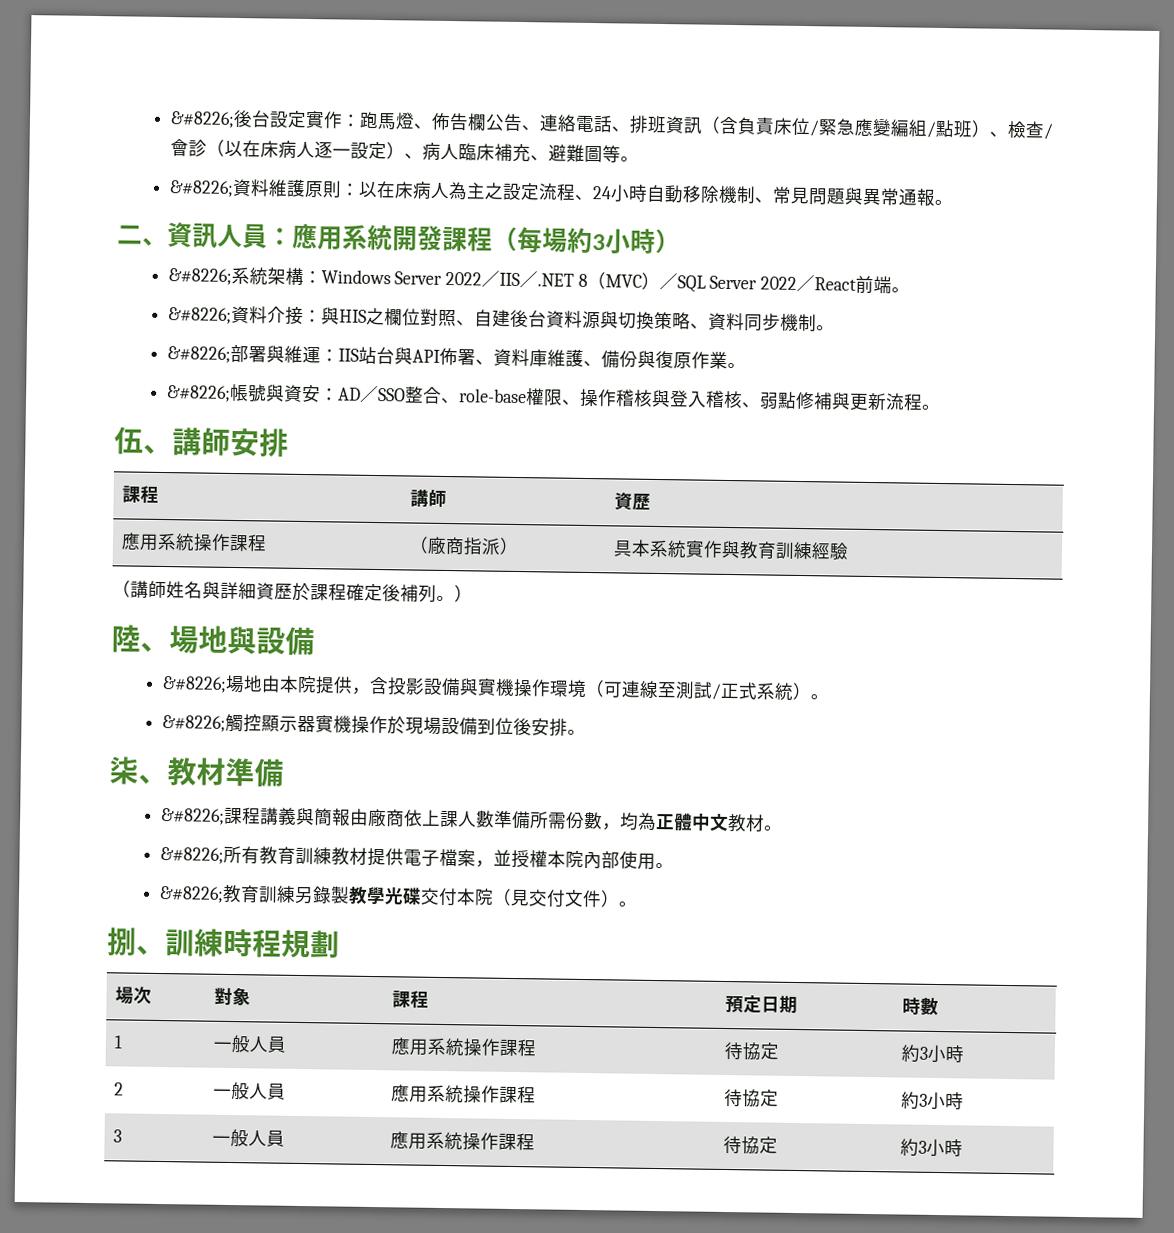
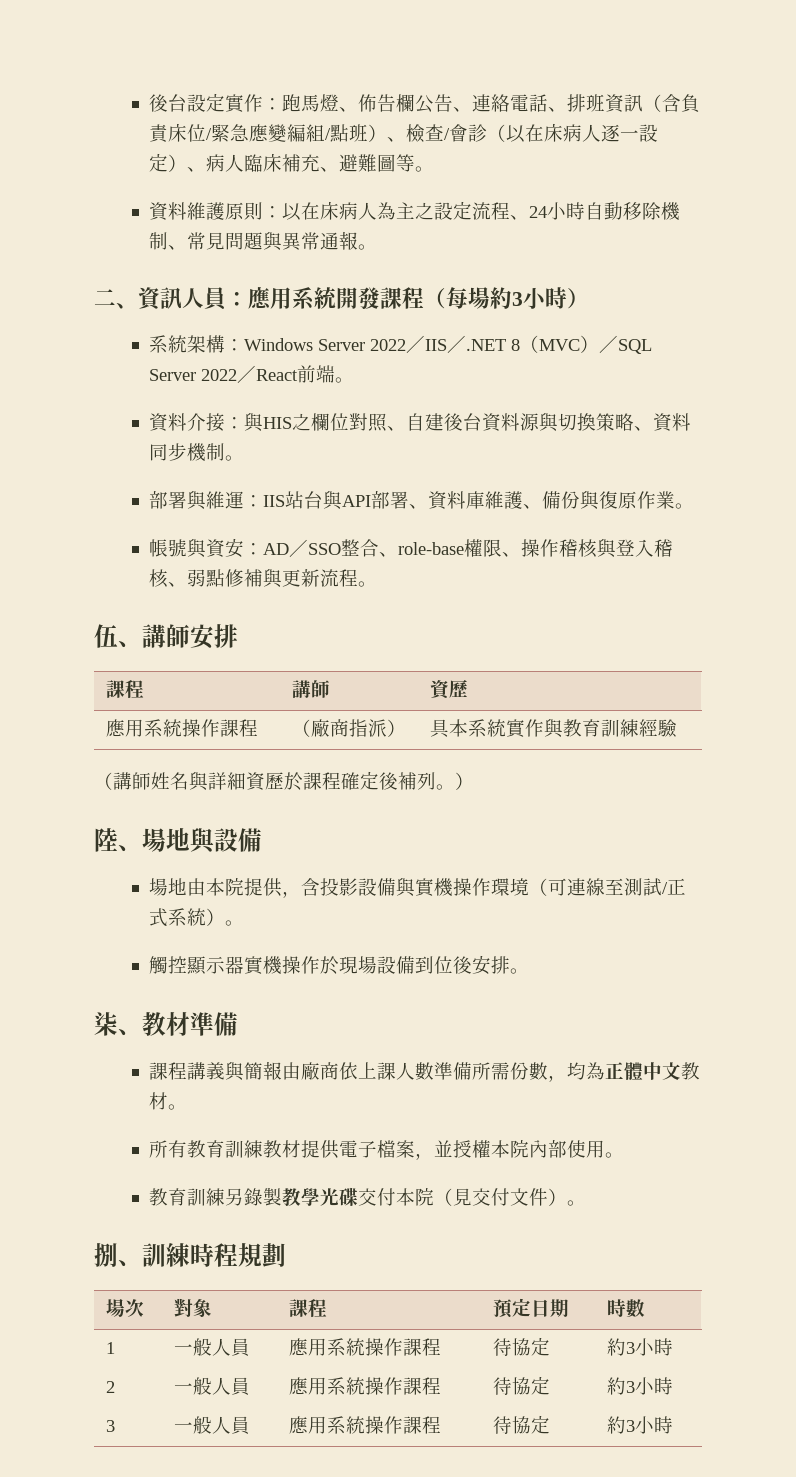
- &#8226;後台設定實作：跑馬燈、佈告欄公告、連絡電話、排班資訊（含負責床位/緊急應變編組/點班）、檢查/會診（以在床病人逐一設定）、病人臨床補充、避難圖等。
+ 後台設定實作：跑馬燈、佈告欄公告、連絡電話、排班資訊（含負責床位/緊急應變編組/點班）、檢查/會診（以在床病人逐一設定）、病人臨床補充、避難圖等。
- &#8226;資料維護原則：以在床病人為主之設定流程、24小時自動移除機制、常見問題與異常通報。
+ 資料維護原則：以在床病人為主之設定流程、24小時自動移除機制、常見問題與異常通報。
- &#8226;系統架構：Windows Server 2022／IIS／.NET 8（MVC）／SQL Server 2022／React前端。
+ 系統架構：Windows Server 2022／IIS／.NET 8（MVC）／SQL Server 2022／React前端。
- &#8226;資料介接：與HIS之欄位對照、自建後台資料源與切換策略、資料同步機制。
+ 資料介接：與HIS之欄位對照、自建後台資料源與切換策略、資料同步機制。
- &#8226;部署與維運：IIS站台與API佈署、資料庫維護、備份與復原作業。
+ 部署與維運：IIS站台與API部署、資料庫維護、備份與復原作業。
- &#8226;帳號與資安：AD／SSO整合、role-base權限、操作稽核與登入稽核、弱點修補與更新流程。
+ 帳號與資安：AD／SSO整合、role-base權限、操作稽核與登入稽核、弱點修補與更新流程。
- &#8226;場地由本院提供，含投影設備與實機操作環境（可連線至測試/正式系統）。
+ 場地由本院提供，含投影設備與實機操作環境（可連線至測試/正式系統）。
- &#8226;觸控顯示器實機操作於現場設備到位後安排。
+ 觸控顯示器實機操作於現場設備到位後安排。
- &#8226;課程講義與簡報由廠商依上課人數準備所需份數，均為正體中文教材。
+ 課程講義與簡報由廠商依上課人數準備所需份數，均為正體中文教材。
- &#8226;所有教育訓練教材提供電子檔案，並授權本院內部使用。
+ 所有教育訓練教材提供電子檔案，並授權本院內部使用。
- &#8226;教育訓練另錄製教學光碟交付本院（見交付文件）。
+ 教育訓練另錄製教學光碟交付本院（見交付文件）。

